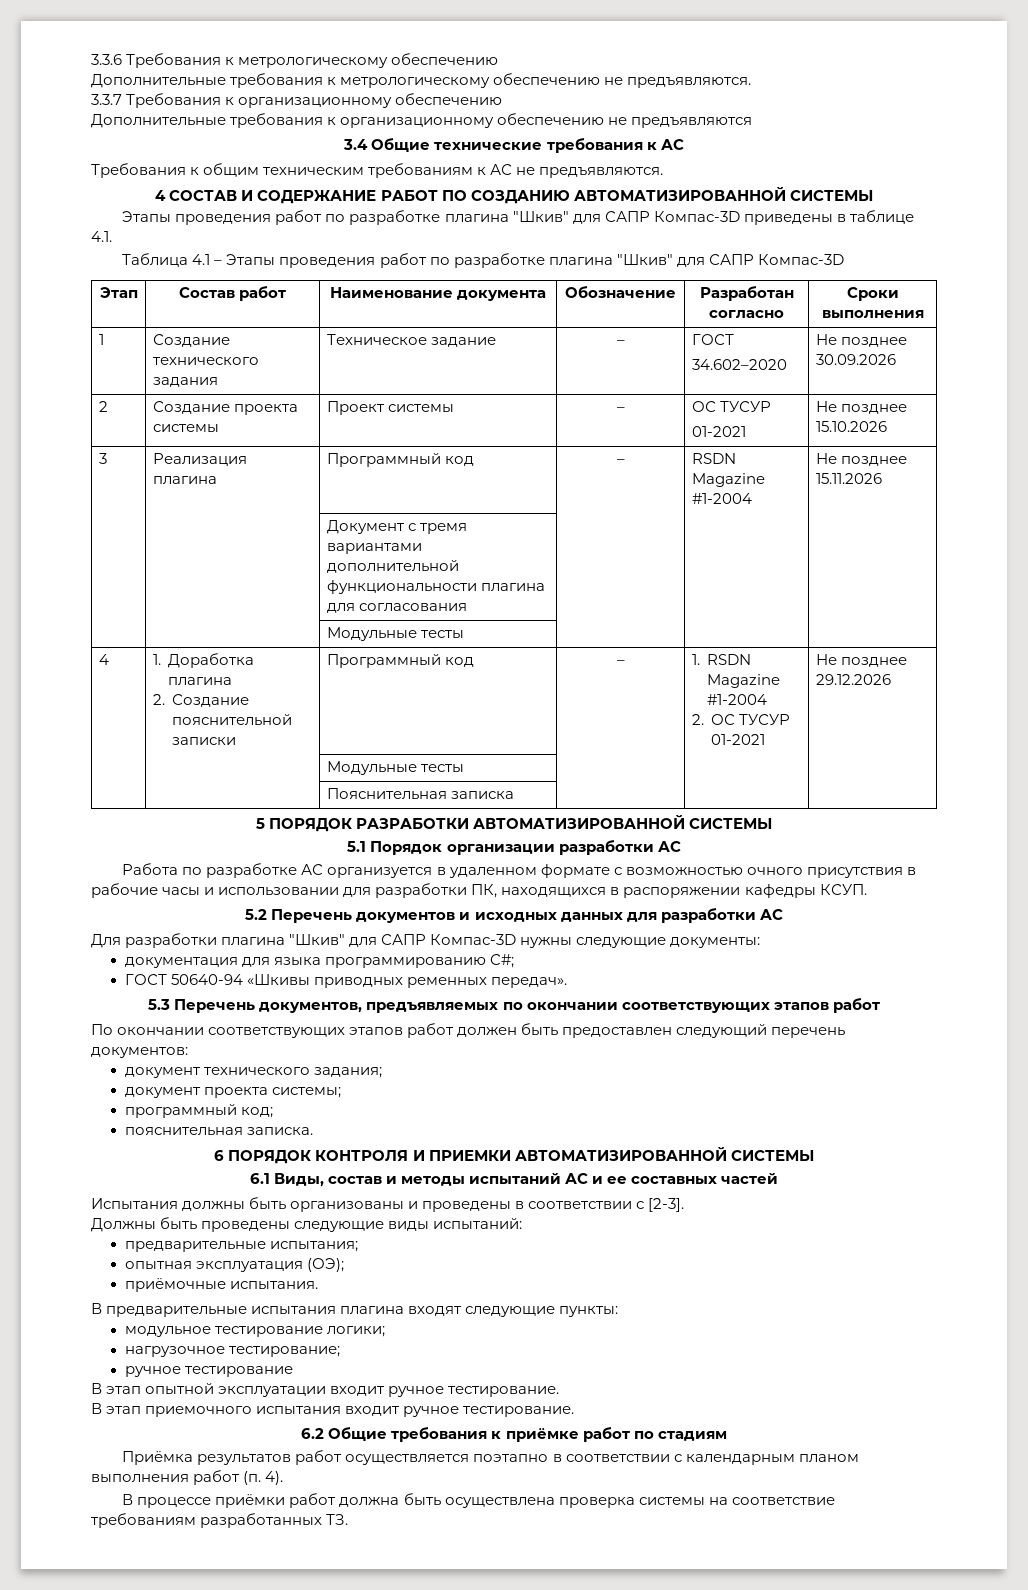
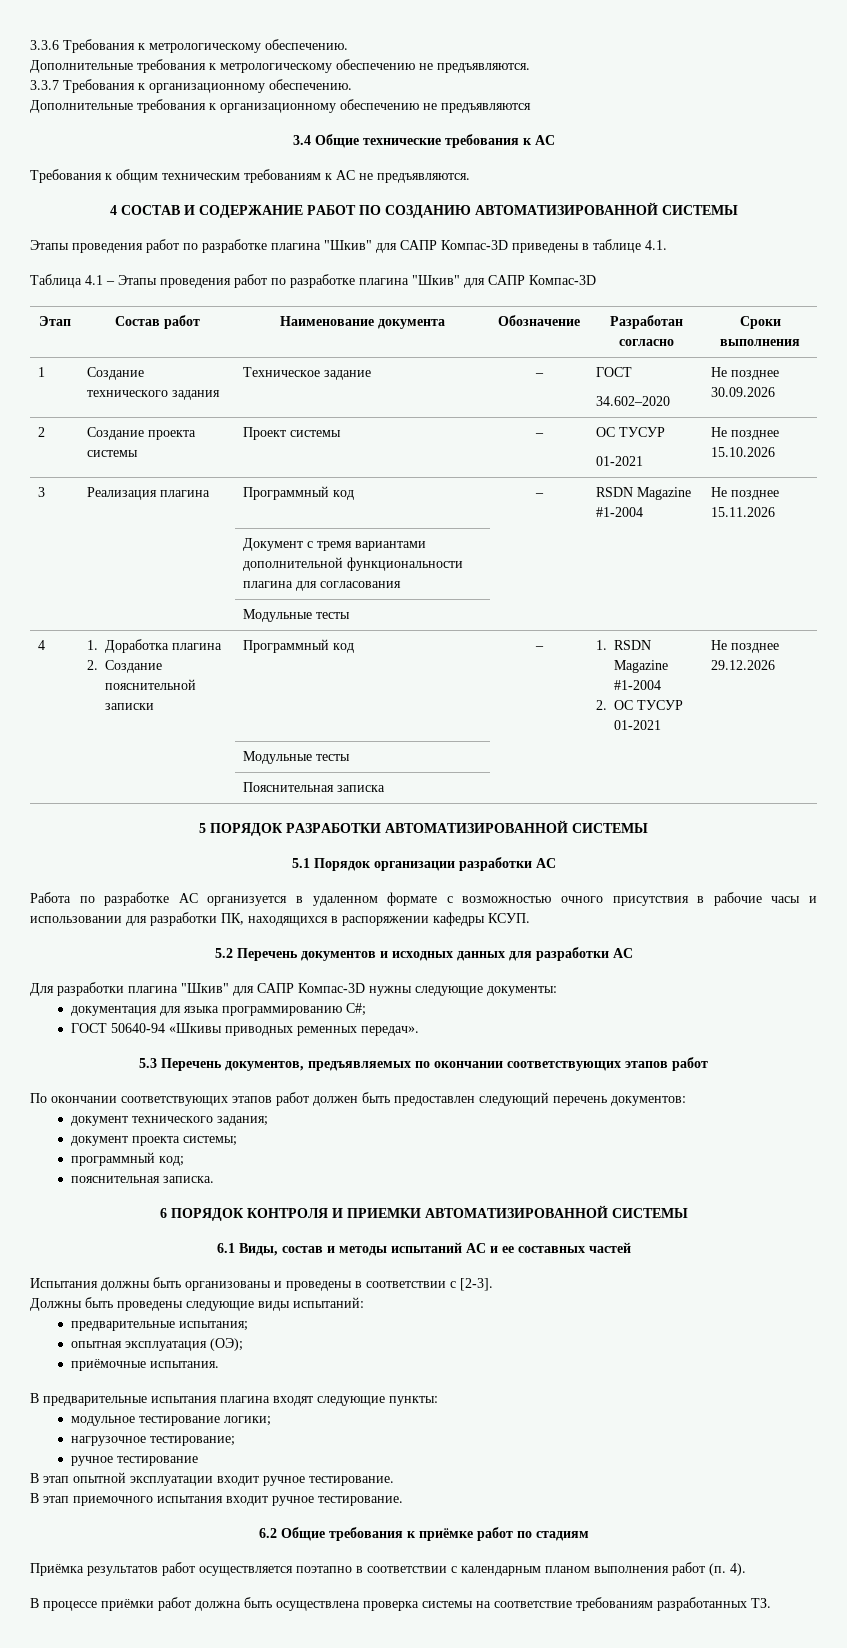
- 3.3.6 Требования к метрологическому обеспечению
+ 3.3.6 Требования к метрологическому обеспечению.
- 3.3.7 Требования к организационному обеспечению
+ 3.3.7 Требования к организационному обеспечению.

